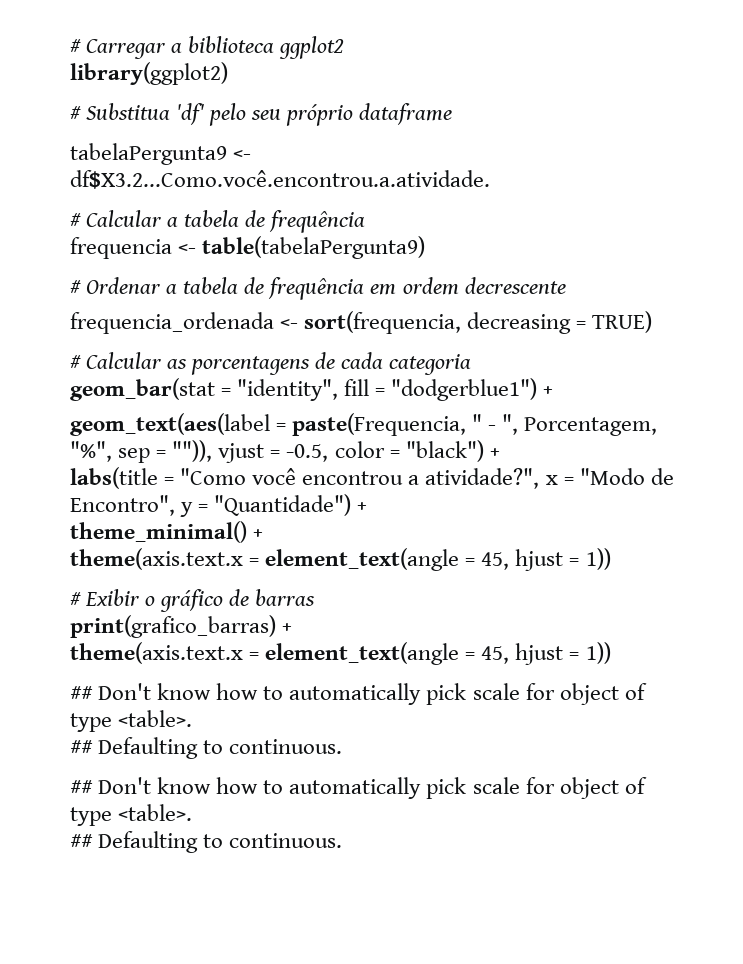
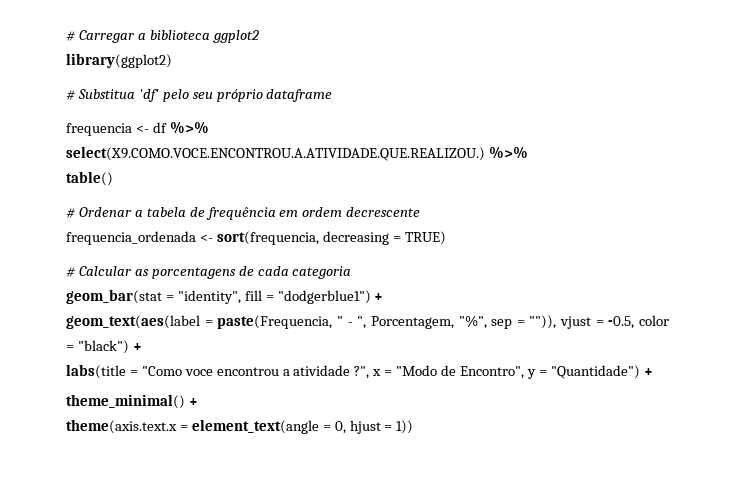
- tabelaPergunta9 <- df$X3.2...Como.você.encontrou.a.atividade.
- # Calcular a tabela de frequência
- frequencia <- table(tabelaPergunta9)
+ frequencia <- df %>%
+ select(X9.COMO.VOCE.ENCONTROU.A.ATIVIDADE.QUE.REALIZOU.) %>%
+ table()
- labs(title = "Como você encontrou a atividade?", x = "Modo de Encontro", y = "Quantidade") +
+ labs(title = "Como voce encontrou a atividade ?", x = "Modo de Encontro", y = "Quantidade") +
  theme_minimal() +
- theme(axis.text.x = element_text(angle = 45, hjust = 1))
- # Exibir o gráfico de barras
- print(grafico_barras) +
- theme(axis.text.x = element_text(angle = 45, hjust = 1))
- ## Don't know how to automatically pick scale for object of type <table>.
- ## Defaulting to continuous.
- ## Don't know how to automatically pick scale for object of type <table>.
- ## Defaulting to continuous.
+ theme(axis.text.x = element_text(angle = 0, hjust = 1))

